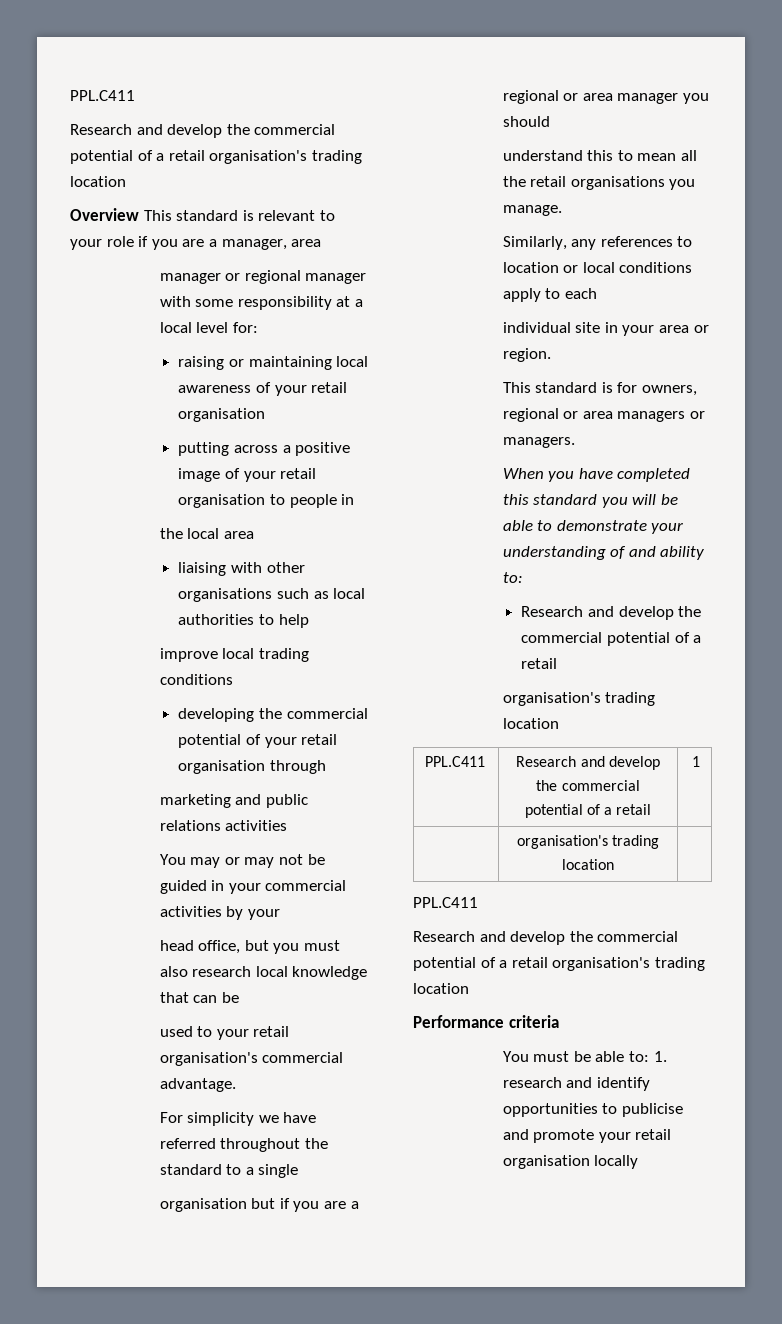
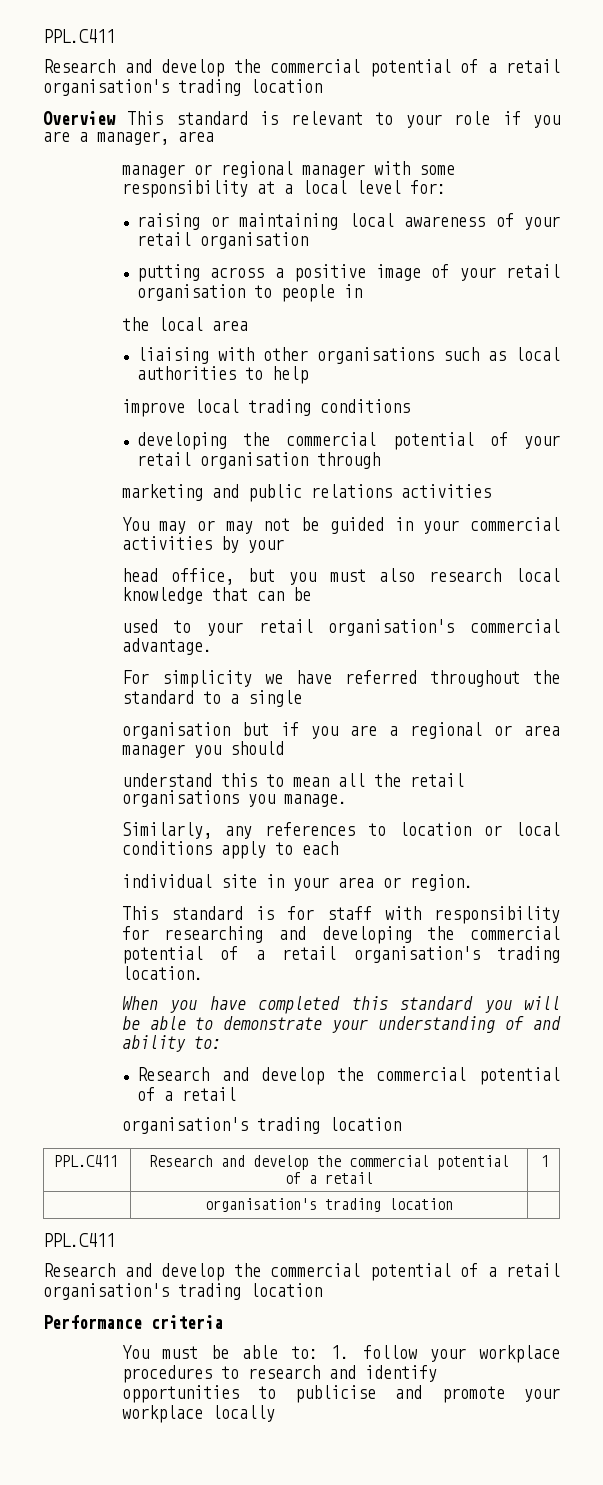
- This standard is for owners, regional or area managers or managers.
+ This standard is for staff with responsibility for researching and developing the commercial potential of a retail organisation's trading location.
- You must be able to: 1. research and identify opportunities to publicise and promote your retail organisation locally
+ You must be able to: 1. follow your workplace procedures to research and identify opportunities to publicise and promote your workplace locally

